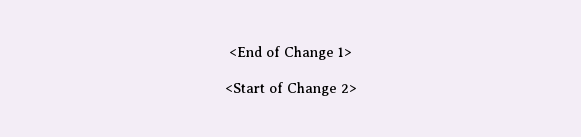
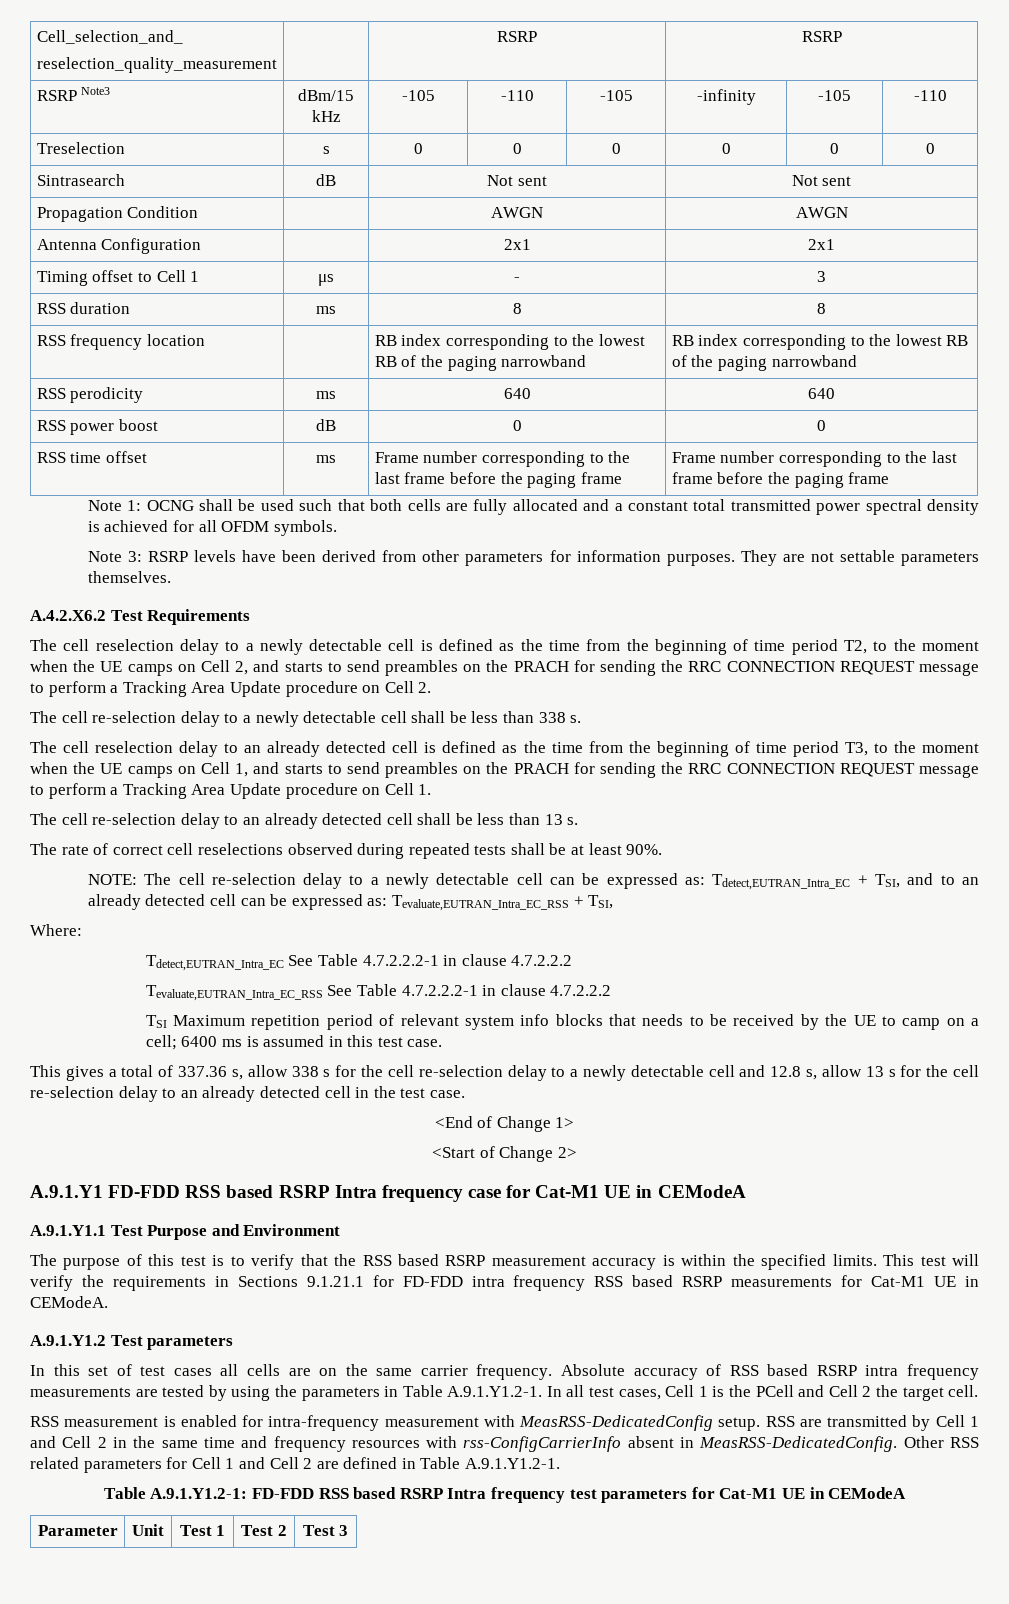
+ Cell_selection_and_
+ reselection_quality_measurement | | RSRP | RSRP
+ RSRP Note3 | dBm/15 kHz | -105 | -110 | -105 | -infinity | -105 | -110
+ Treselection | s | 0 | 0 | 0 | 0 | 0 | 0
+ Sintrasearch | dB | Not sent | Not sent
+ Propagation Condition | | AWGN | AWGN
+ Antenna Configuration | | 2x1 | 2x1
+ Timing offset to Cell 1 | μs | - | 3
+ RSS duration | ms | 8 | 8
+ RSS frequency location | | RB index corresponding to the lowest RB of the paging narrowband | RB index corresponding to the lowest RB of the paging narrowband
+ RSS perodicity | ms | 640 | 640
+ RSS power boost | dB | 0 | 0
+ RSS time offset | ms | Frame number corresponding to the last frame before the paging frame | Frame number corresponding to the last frame before the paging frame
+ Note 1: OCNG shall be used such that both cells are fully allocated and a constant total transmitted power spectral density is achieved for all OFDM symbols.
+ Note 3: RSRP levels have been derived from other parameters for information purposes. They are not settable parameters themselves.
+ A.4.2.X6.2 Test Requirements
+ The cell reselection delay to a newly detectable cell is defined as the time from the beginning of time period T2, to the moment when the UE camps on Cell 2, and starts to send preambles on the PRACH for sending the RRC CONNECTION REQUEST message to perform a Tracking Area Update procedure on Cell 2.
+ The cell re-selection delay to a newly detectable cell shall be less than 338 s.
+ The cell reselection delay to an already detected cell is defined as the time from the beginning of time period T3, to the moment when the UE camps on Cell 1, and starts to send preambles on the PRACH for sending the RRC CONNECTION REQUEST message to perform a Tracking Area Update procedure on Cell 1.
+ The cell re-selection delay to an already detected cell shall be less than 13 s.
+ The rate of correct cell reselections observed during repeated tests shall be at least 90%.
+ NOTE: The cell re-selection delay to a newly detectable cell can be expressed as: Tdetect,EUTRAN_Intra_EC + TSI, and to an already detected cell can be expressed as: Tevaluate,EUTRAN_Intra_EC_RSS + TSI,
+ Where:
+ Tdetect,EUTRAN_Intra_EC See Table 4.7.2.2.2-1 in clause 4.7.2.2.2
+ Tevaluate,EUTRAN_Intra_EC_RSS See Table 4.7.2.2.2-1 in clause 4.7.2.2.2
+ TSI Maximum repetition period of relevant system info blocks that needs to be received by the UE to camp on a cell; 6400 ms is assumed in this test case.
+ This gives a total of 337.36 s, allow 338 s for the cell re-selection delay to a newly detectable cell and 12.8 s, allow 13 s for the cell re-selection delay to an already detected cell in the test case.
+ A.9.1.Y1 FD-FDD RSS based RSRP Intra frequency case for Cat-M1 UE in CEModeA
+ A.9.1.Y1.1 Test Purpose and Environment
+ The purpose of this test is to verify that the RSS based RSRP measurement accuracy is within the specified limits. This test will verify the requirements in Sections 9.1.21.1 for FD-FDD intra frequency RSS based RSRP measurements for Cat-M1 UE in CEModeA.
+ A.9.1.Y1.2 Test parameters
+ In this set of test cases all cells are on the same carrier frequency. Absolute accuracy of RSS based RSRP intra frequency measurements are tested by using the parameters in Table A.9.1.Y1.2-1. In all test cases, Cell 1 is the PCell and Cell 2 the target cell.
+ RSS measurement is enabled for intra-frequency measurement with MeasRSS-DedicatedConfig setup. RSS are transmitted by Cell 1 and Cell 2 in the same time and frequency resources with rss-ConfigCarrierInfo absent in MeasRSS-DedicatedConfig. Other RSS related parameters for Cell 1 and Cell 2 are defined in Table A.9.1.Y1.2-1.
+ Table A.9.1.Y1.2-1: FD-FDD RSS based RSRP Intra frequency test parameters for Cat-M1 UE in CEModeA
+ Parameter | Unit | Test 1 | Test 2 | Test 3

